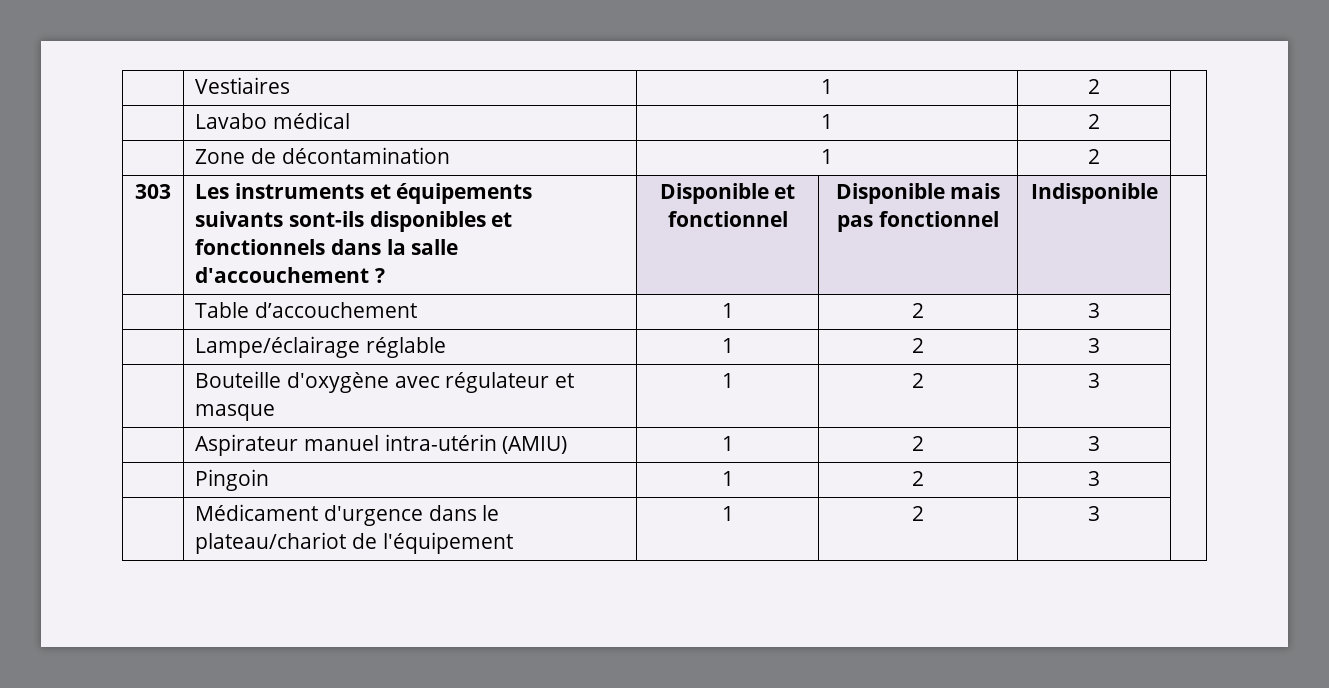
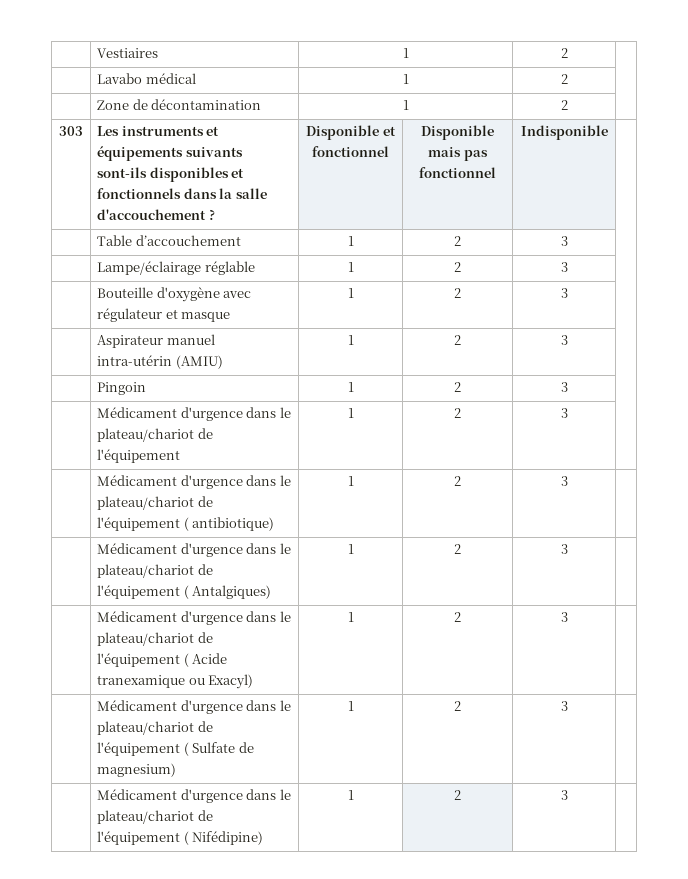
+ | Médicament d'urgence dans le plateau/chariot de l'équipement ( antibiotique) | 1 | 2 | 3 |
+ | Médicament d'urgence dans le plateau/chariot de l'équipement ( Antalgiques) | 1 | 2 | 3 |
+ | Médicament d'urgence dans le plateau/chariot de l'équipement ( Acide tranexamique ou Exacyl) | 1 | 2 | 3 |
+ | Médicament d'urgence dans le plateau/chariot de l'équipement ( Sulfate de magnesium) | 1 | 2 | 3 |
+ | Médicament d'urgence dans le plateau/chariot de l'équipement ( Nifédipine) | 1 | 2 | 3 |

